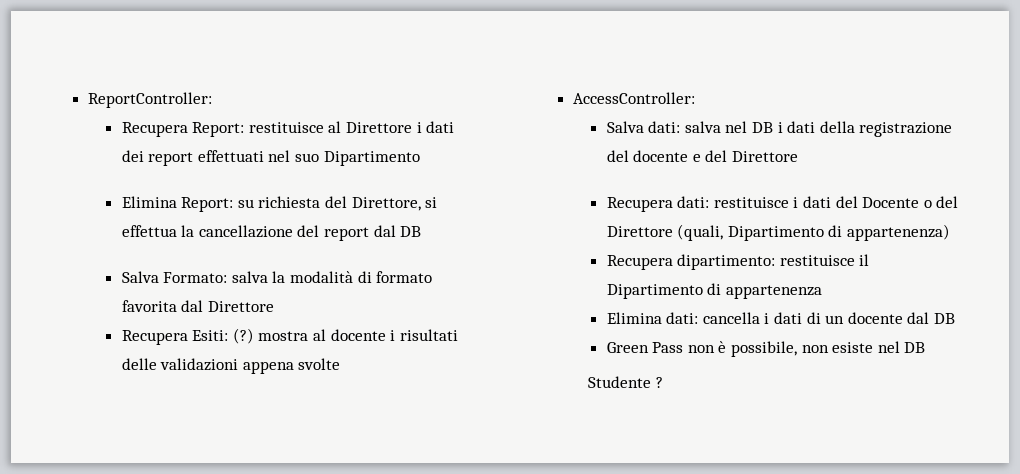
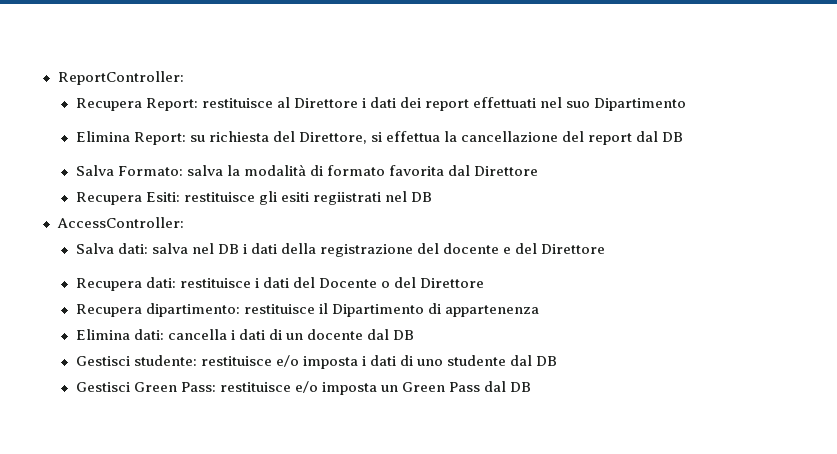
- Recupera Esiti: (?) mostra al docente i risultati delle validazioni appena svolte
+ Recupera Esiti: restituisce gli esiti regiistrati nel DB
- Recupera dati: restituisce i dati del Docente o del Direttore (quali, Dipartimento di appartenenza)
+ Recupera dati: restituisce i dati del Docente o del Direttore
- Green Pass non è possibile, non esiste nel DB
- Studente ?
+ Gestisci studente: restituisce e/o imposta i dati di uno studente dal DB
+ Gestisci Green Pass: restituisce e/o imposta un Green Pass dal DB

